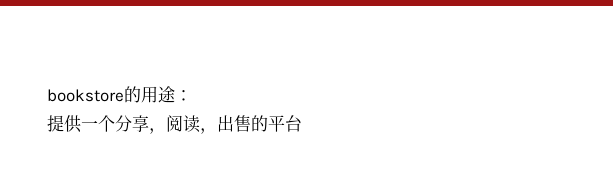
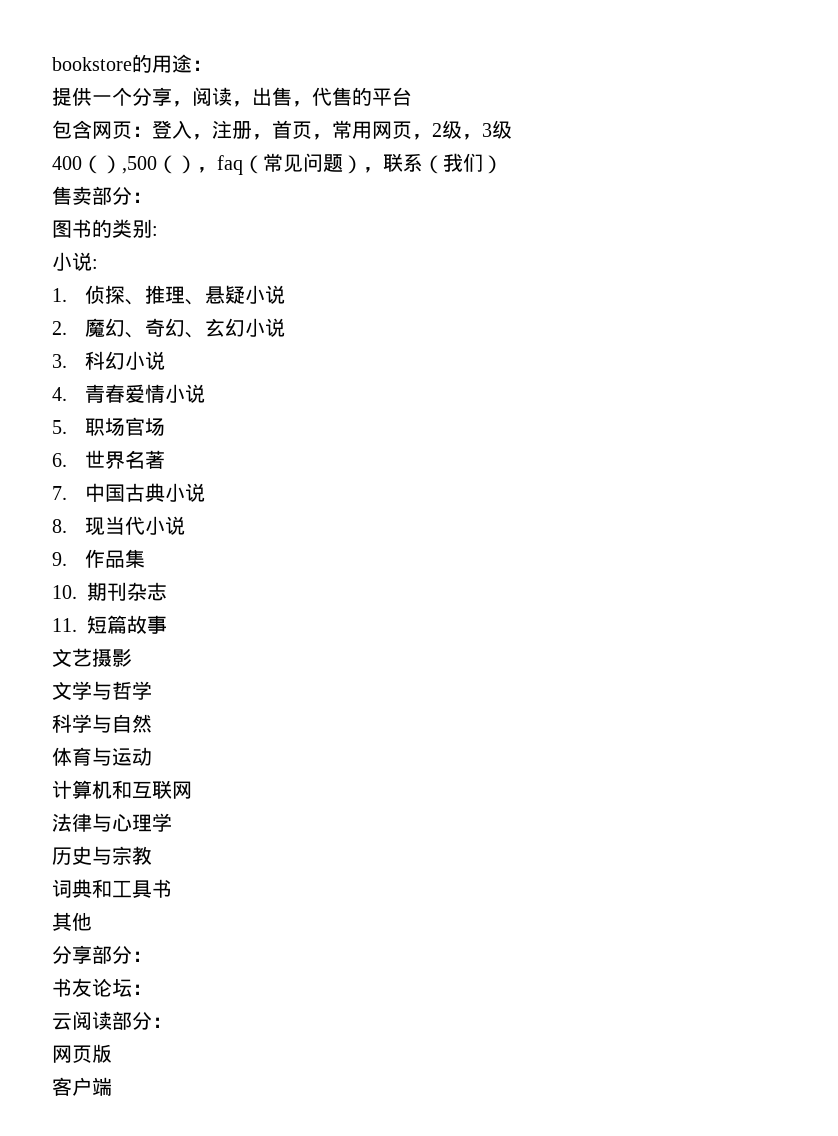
- 提供一个分享，阅读，出售的平台
+ 提供一个分享，阅读，出售，代售的平台
+ 包含网页：登入，注册，首页，常用网页，2级，3级
+ 400（）,500（），faq（常见问题），联系（我们）
+ 售卖部分：
+ 图书的类别:
+ 小说:
+ 1.侦探、推理、悬疑小说
+ 2.魔幻、奇幻、玄幻小说
+ 3.科幻小说
+ 4.青春爱情小说
+ 5.职场官场
+ 6.世界名著
+ 7.中国古典小说
+ 8.现当代小说
+ 9.作品集
+ 10.期刊杂志
+ 11.短篇故事
+ 文艺摄影
+ 文学与哲学
+ 科学与自然
+ 体育与运动
+ 计算机和互联网
+ 法律与心理学
+ 历史与宗教
+ 词典和工具书
+ 其他
+ 分享部分：
+ 书友论坛：
+ 云阅读部分：
+ 网页版
+ 客户端

